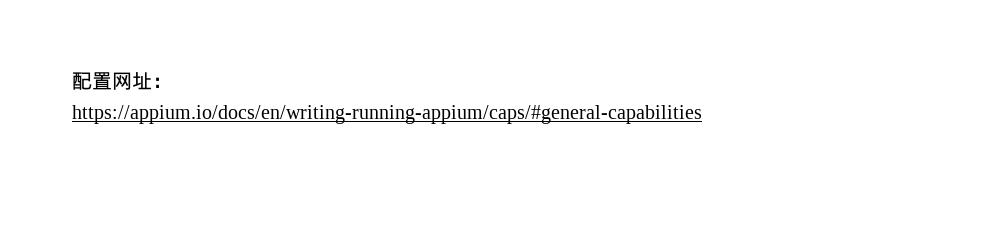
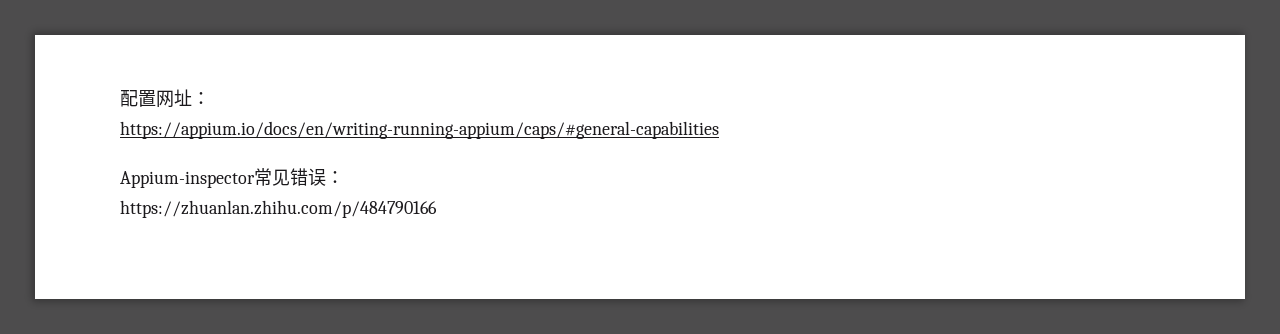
+ Appium-inspector常见错误：
+ https://zhuanlan.zhihu.com/p/484790166

